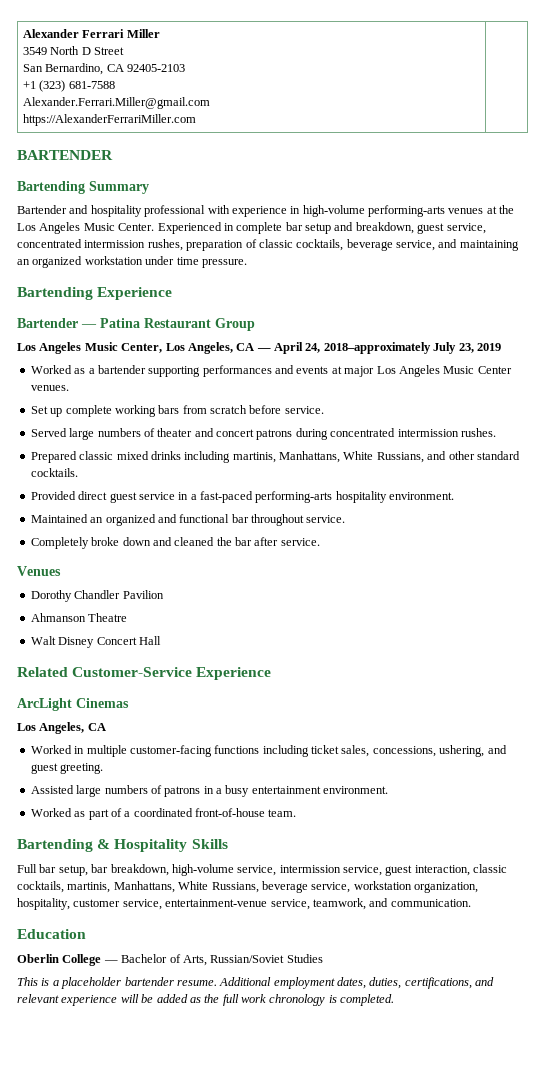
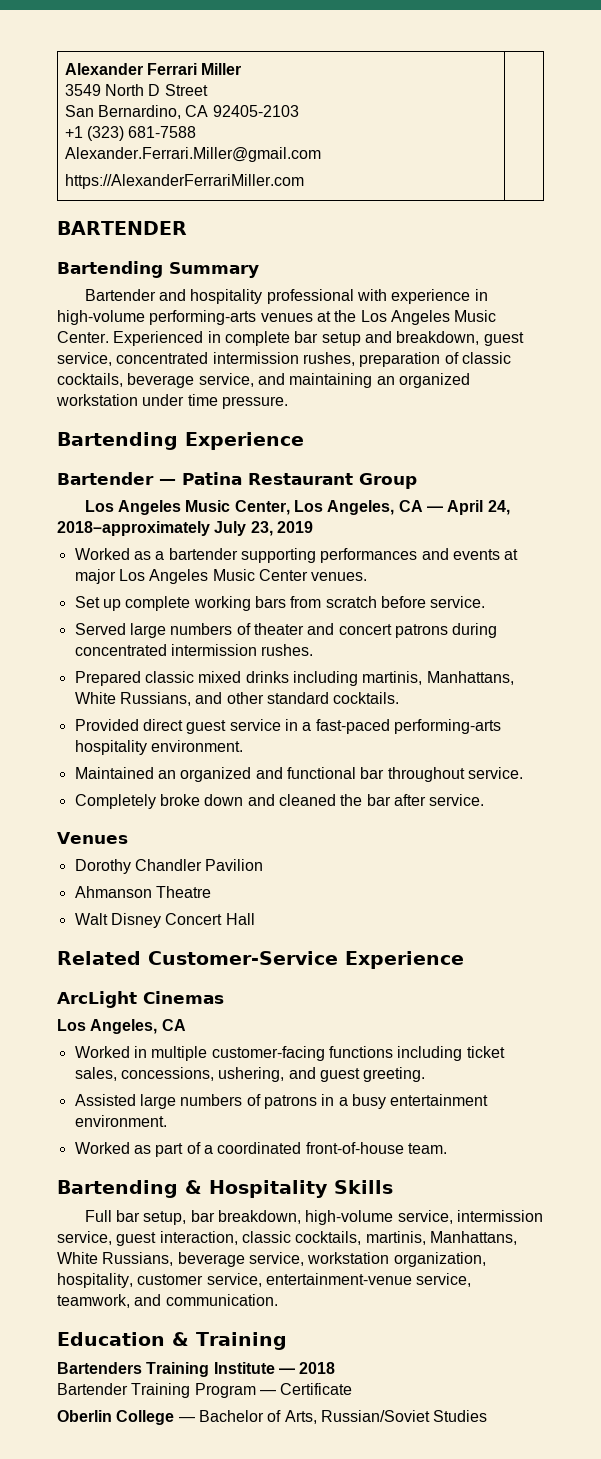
- Education
+ Education & Training
+ Bartenders Training Institute — 2018
+ Bartender Training Program — Certificate
- This is a placeholder bartender resume. Additional employment dates, duties, certifications, and relevant experience will be added as the full work chronology is completed.

